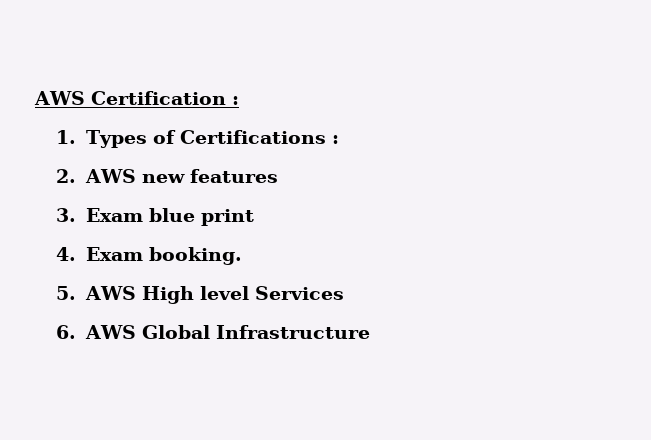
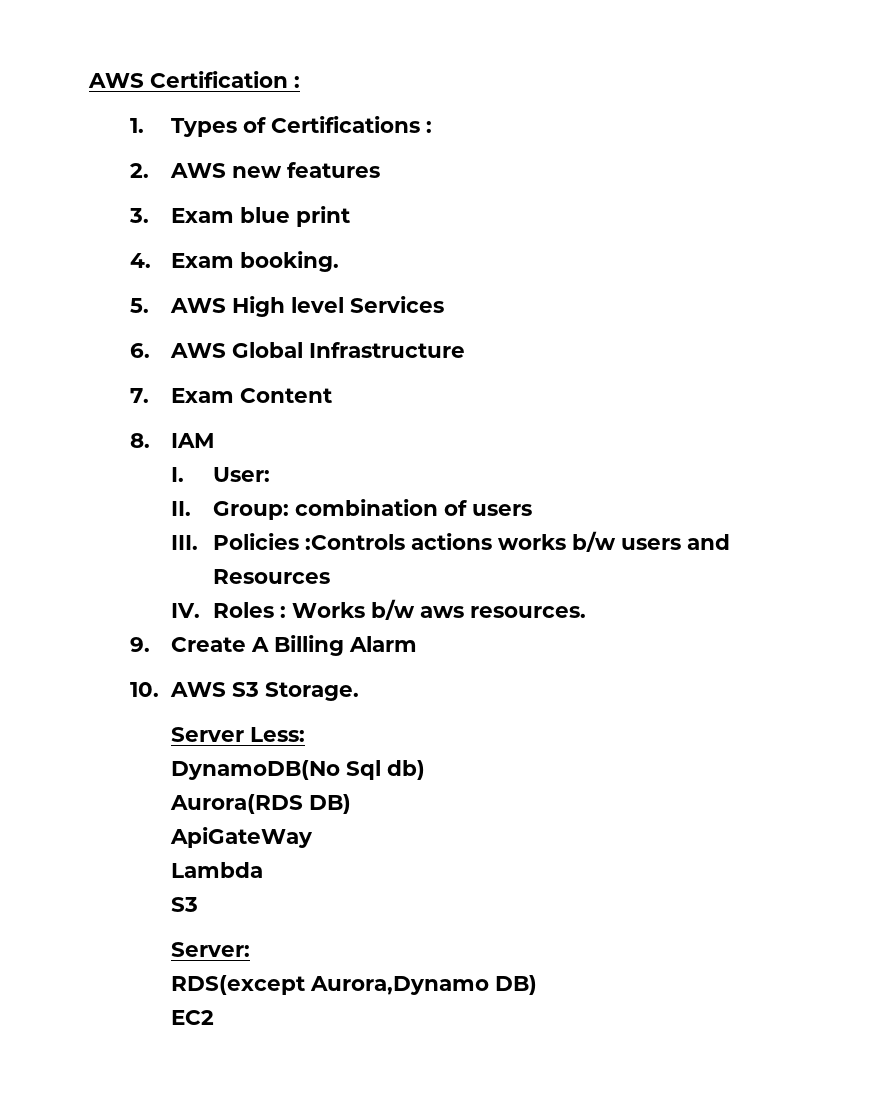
+ 7. Exam Content
+ 8. IAM
+ I. User:
+ II. Group: combination of users
+ III. Policies :Controls actions works b/w users and Resources
+ IV. Roles : Works b/w aws resources.
+ 9. Create A Billing Alarm
+ 10. AWS S3 Storage.
+ Server Less:
+ DynamoDB(No Sql db)
+ Aurora(RDS DB)
+ ApiGateWay
+ Lambda
+ S3
+ Server:
+ RDS(except Aurora,Dynamo DB)
+ EC2

